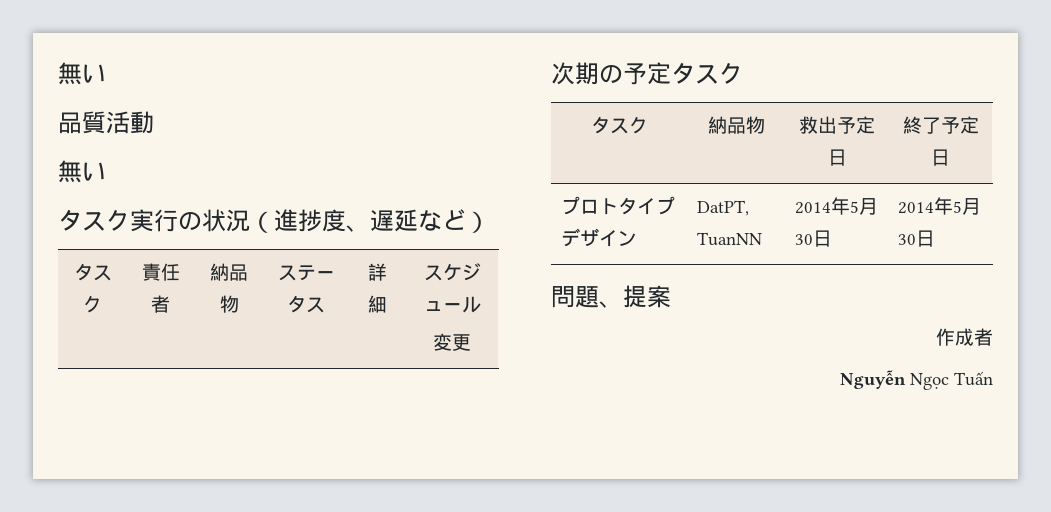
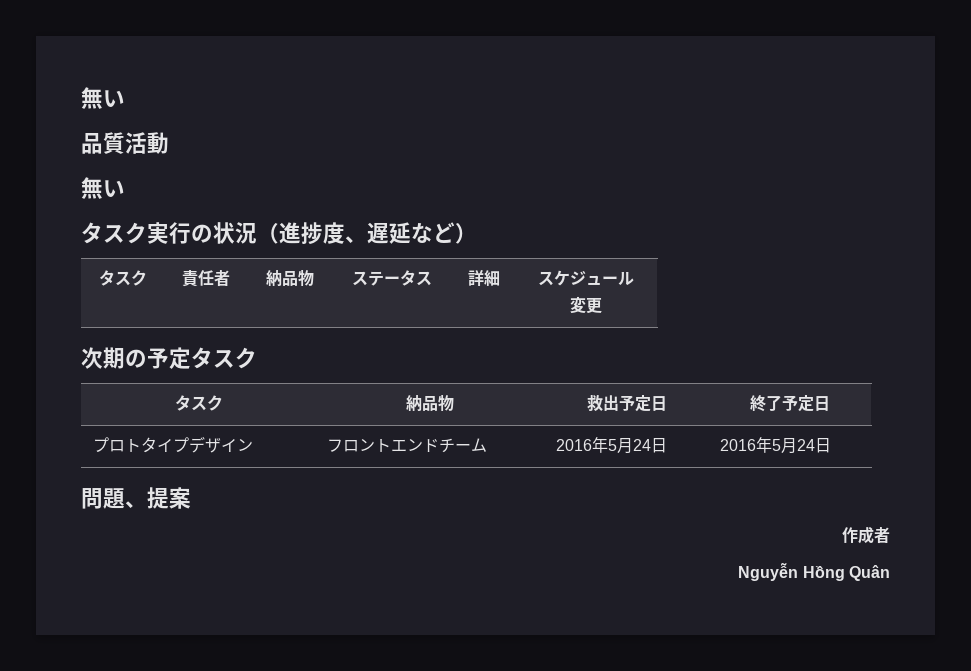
- プロトタイプデザイン | DatPT, TuanNN | 2014年5月30日 | 2014年5月30日
+ プロトタイプデザイン | フロントエンドチーム | 2016年5月24日 | 2016年5月24日
- Nguyễn Ngọc Tuấn
+ Nguyễn Hồng Quân

